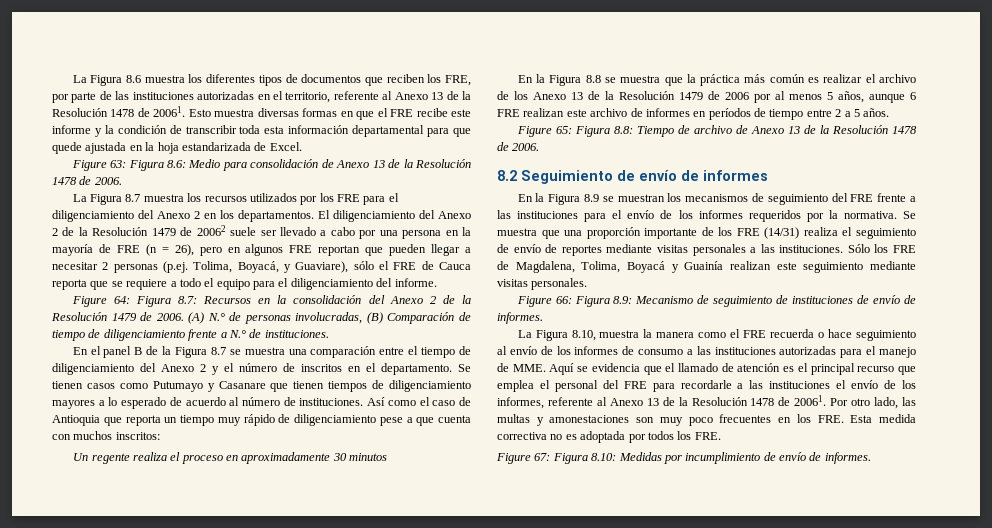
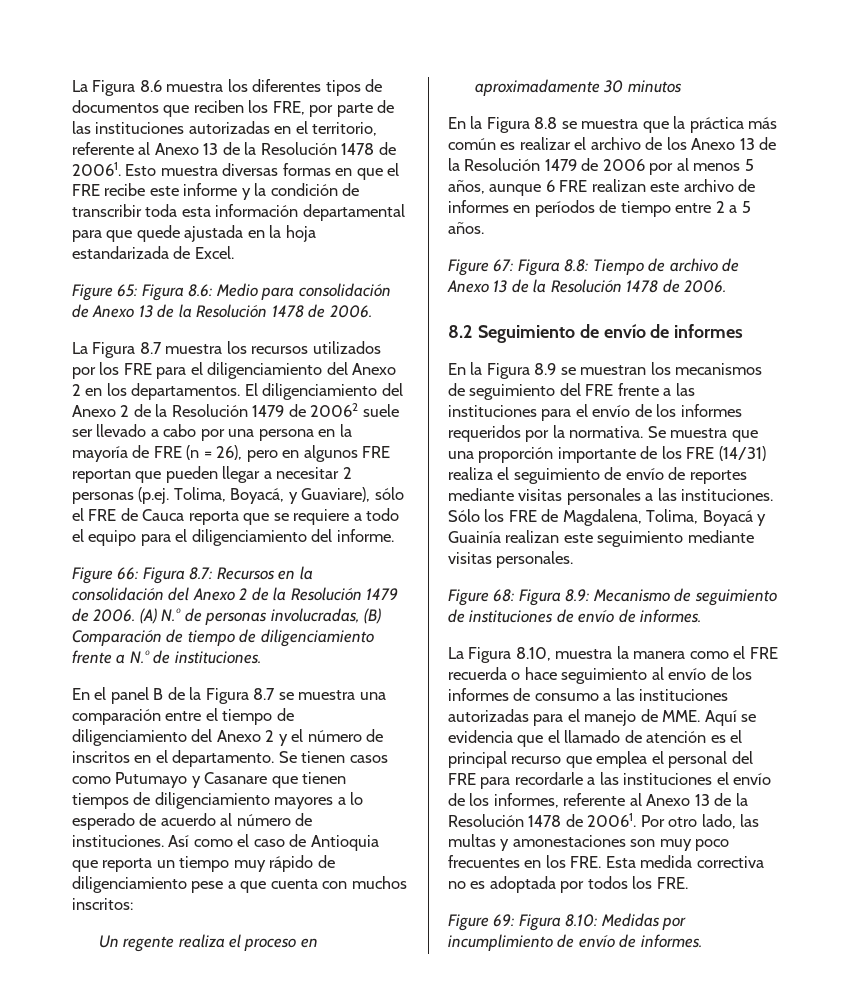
- Figure 63: Figura 8.6: Medio para consolidación de Anexo 13 de la Resolución 1478 de 2006.
+ Figure 65: Figura 8.6: Medio para consolidación de Anexo 13 de la Resolución 1478 de 2006.
- Figure 64: Figura 8.7: Recursos en la consolidación del Anexo 2 de la Resolución 1479 de 2006.
+ Figure 66: Figura 8.7: Recursos en la consolidación del Anexo 2 de la Resolución 1479 de 2006.
- Figure 65: Figura 8.8: Tiempo de archivo de Anexo 13 de la Resolución 1478 de 2006.
+ Figure 67: Figura 8.8: Tiempo de archivo de Anexo 13 de la Resolución 1478 de 2006.
- Figure 66: Figura 8.9: Mecanismo de seguimiento de instituciones de envío de informes.
+ Figure 68: Figura 8.9: Mecanismo de seguimiento de instituciones de envío de informes.
- Figure 67: Figura 8.10: Medidas por incumplimiento de envío de informes.
+ Figure 69: Figura 8.10: Medidas por incumplimiento de envío de informes.

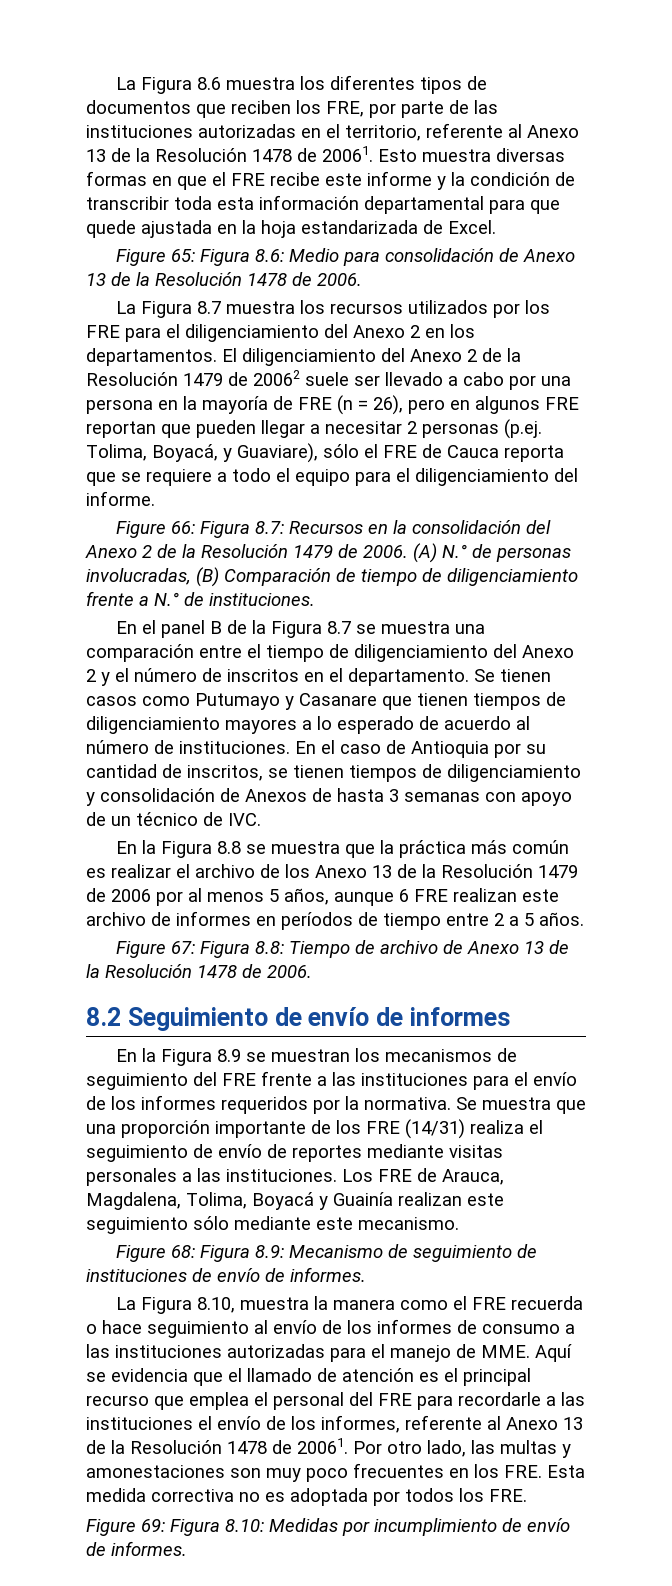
- Así como el caso de Antioquia que reporta un tiempo muy rápido de diligenciamiento pese a que cuenta con muchos inscritos:
- Un regente realiza el proceso en aproximadamente 30 minutos
+ En el caso de Antioquia por su cantidad de inscritos, se tienen tiempos de diligenciamiento y consolidación de Anexos de hasta 3 semanas con apoyo de un técnico de IVC.
- Sólo los FRE de Magdalena, Tolima, Boyacá y Guainía realizan este seguimiento mediante visitas personales.
+ Los FRE de Arauca, Magdalena, Tolima, Boyacá y Guainía realizan este seguimiento sólo mediante este mecanismo.

